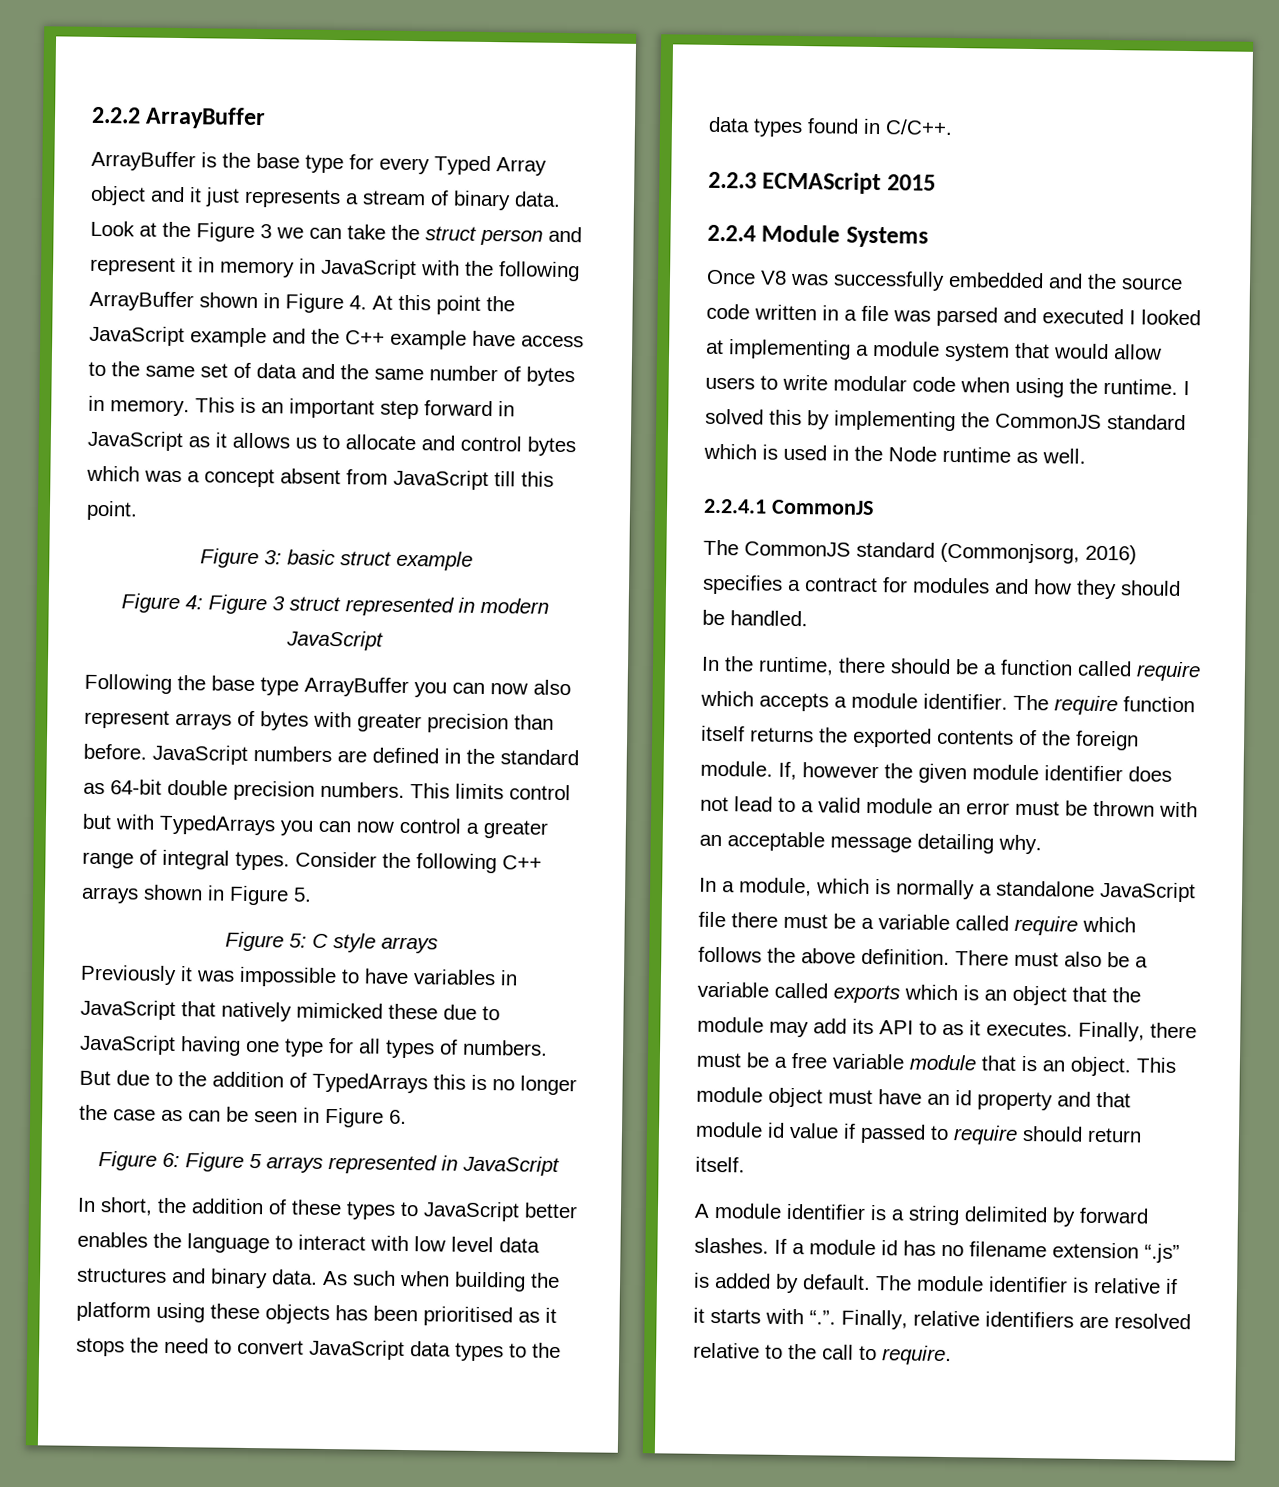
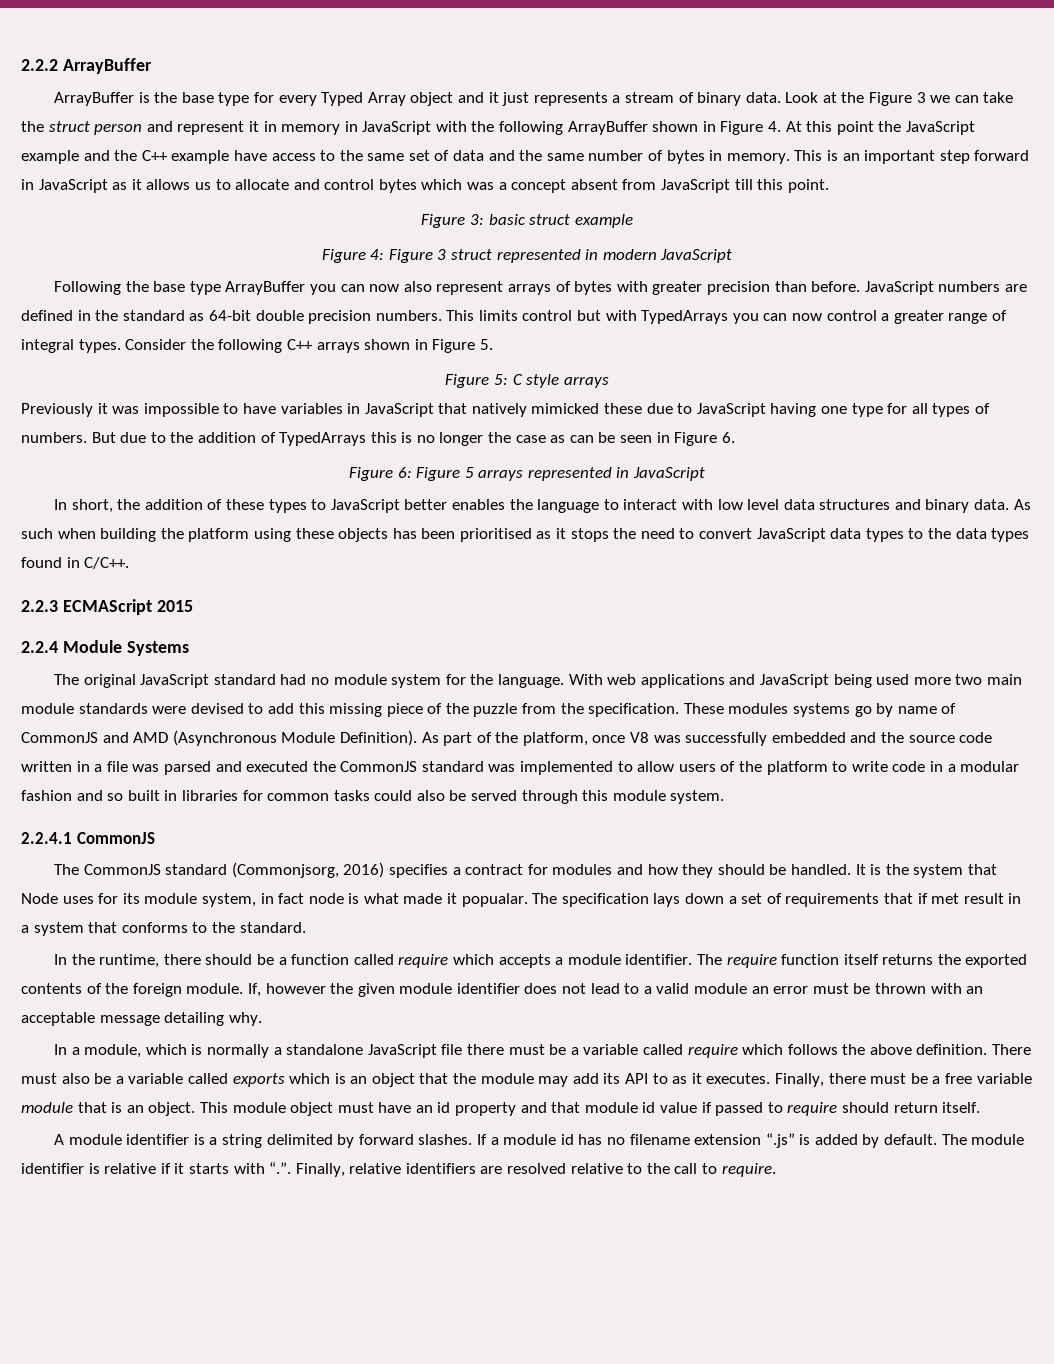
- Once V8 was successfully embedded and the source code written in a file was parsed and executed I looked at implementing a module system that would allow users to write modular code when using the runtime. I solved this by implementing the CommonJS standard which is used in the Node runtime as well.
+ The original JavaScript standard had no module system for the language. With web applications and JavaScript being used more two main module standards were devised to add this missing piece of the puzzle from the specification. These modules systems go by name of CommonJS and AMD (Asynchronous Module Definition). As part of the platform, once V8 was successfully embedded and the source code written in a file was parsed and executed the CommonJS standard was implemented to allow users of the platform to write code in a modular fashion and so built in libraries for common tasks could also be served through this module system.
+ It is the system that Node uses for its module system, in fact node is what made it popualar. The specification lays down a set of requirements that if met result in a system that conforms to the standard.

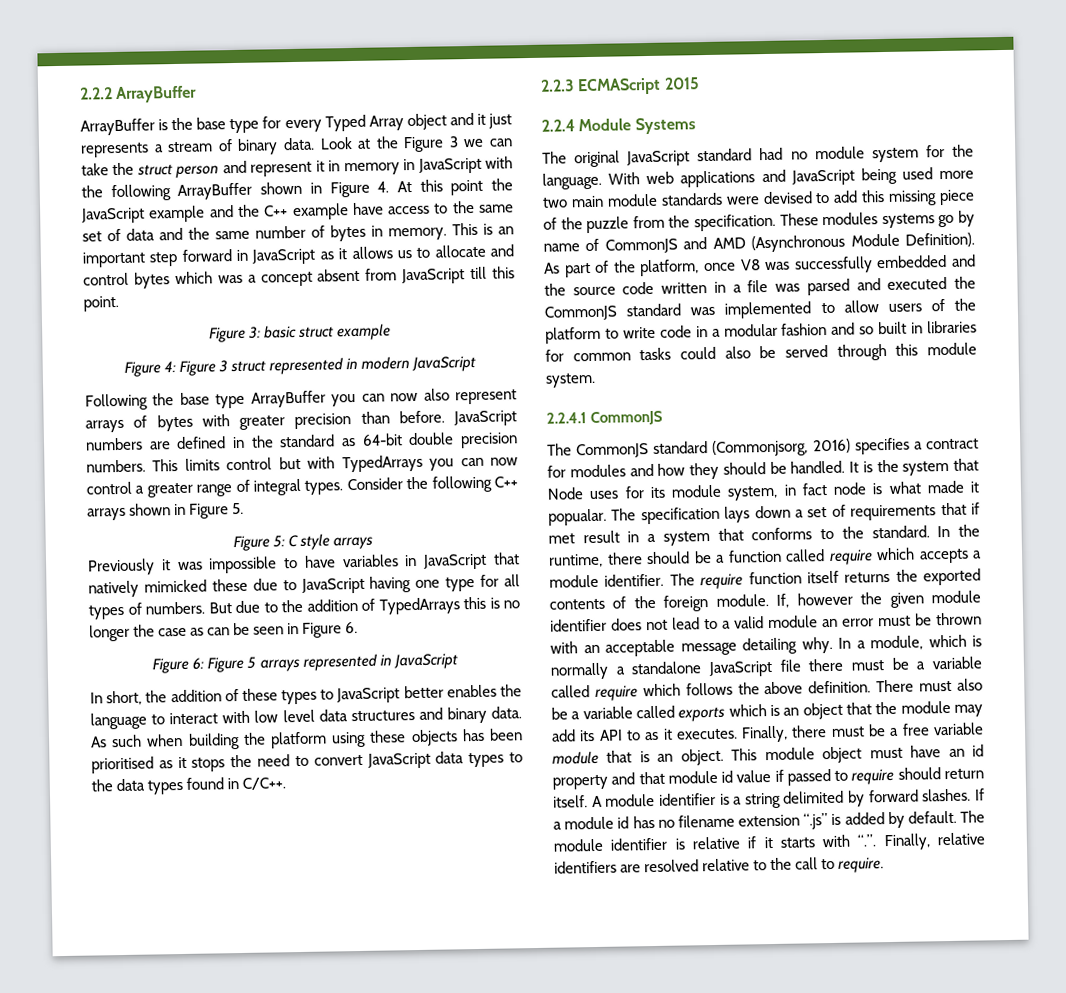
- The specification lays down a set of requirements that if met result in a system that conforms to the standard.
- In the runtime, there should be a function called require which accepts a module identifier.
+ The specification lays down a set of requirements that if met result in a system that conforms to the standard. In the runtime, there should be a function called require which accepts a module identifier.
- If, however the given module identifier does not lead to a valid module an error must be thrown with an acceptable message detailing why.
- In a module, which is normally a standalone JavaScript file there must be a variable called require which follows the above definition.
+ If, however the given module identifier does not lead to a valid module an error must be thrown with an acceptable message detailing why. In a module, which is normally a standalone JavaScript file there must be a variable called require which follows the above definition.
- This module object must have an id property and that module id value if passed to require should return itself.
- A module identifier is a string delimited by forward slashes.
+ This module object must have an id property and that module id value if passed to require should return itself. A module identifier is a string delimited by forward slashes.

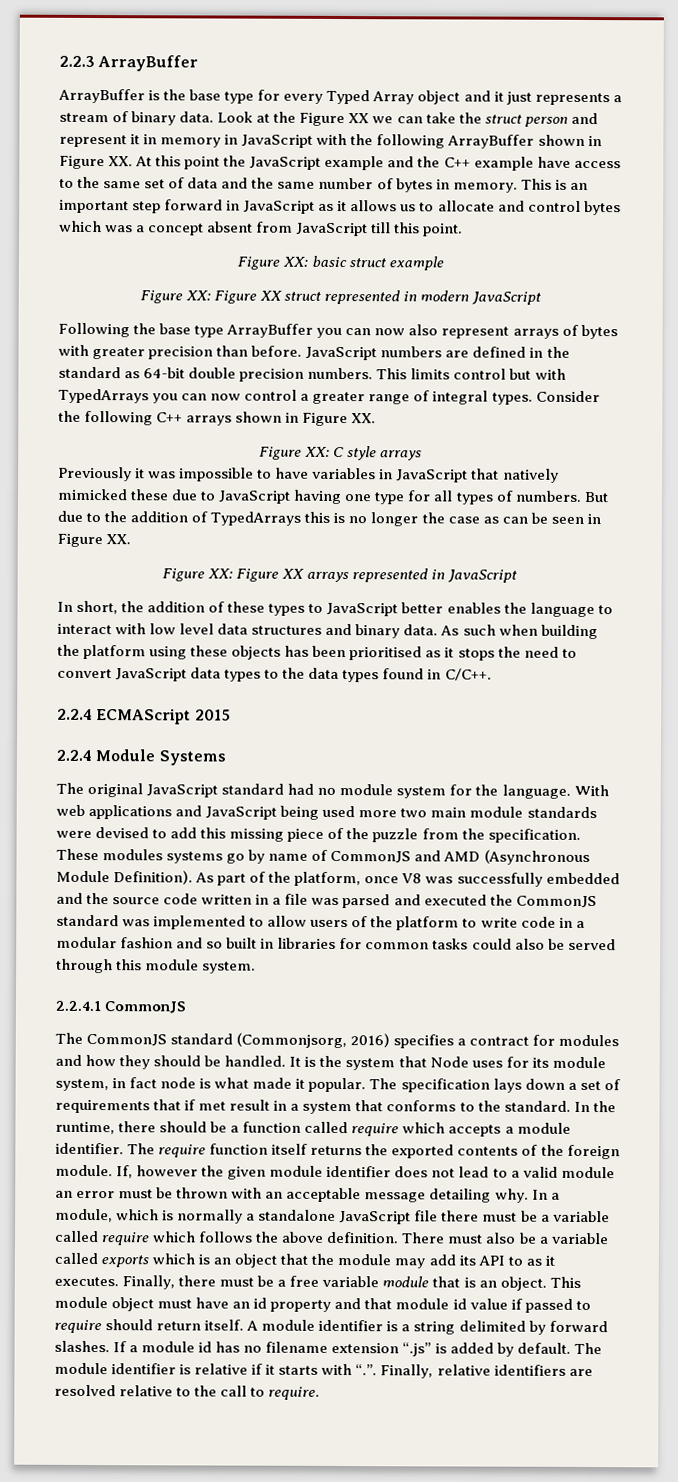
- 2.2.2 ArrayBuffer
+ 2.2.3 ArrayBuffer
- Look at the Figure 3 we can take the struct person and represent it in memory in JavaScript with the following ArrayBuffer shown in Figure 4. At this point the JavaScript example and the C++ example have access to the same set of data and the same number of bytes in memory.
+ Look at the Figure XX we can take the struct person and represent it in memory in JavaScript with the following ArrayBuffer shown in Figure XX. At this point the JavaScript example and the C++ example have access to the same set of data and the same number of bytes in memory.
- Figure 3: basic struct example
+ Figure XX: basic struct example
- Figure 4: Figure 3 struct represented in modern JavaScript
+ Figure XX: Figure XX struct represented in modern JavaScript
- Consider the following C++ arrays shown in Figure 5.
- Figure 5: C style arrays
+ Consider the following C++ arrays shown in Figure XX.
+ Figure XX: C style arrays
- But due to the addition of TypedArrays this is no longer the case as can be seen in Figure 6.
- Figure 6: Figure 5 arrays represented in JavaScript
+ But due to the addition of TypedArrays this is no longer the case as can be seen in Figure XX.
+ Figure XX: Figure XX arrays represented in JavaScript
- 2.2.3 ECMAScript 2015
+ 2.2.4 ECMAScript 2015
- It is the system that Node uses for its module system, in fact node is what made it popualar.
+ It is the system that Node uses for its module system, in fact node is what made it popular.

